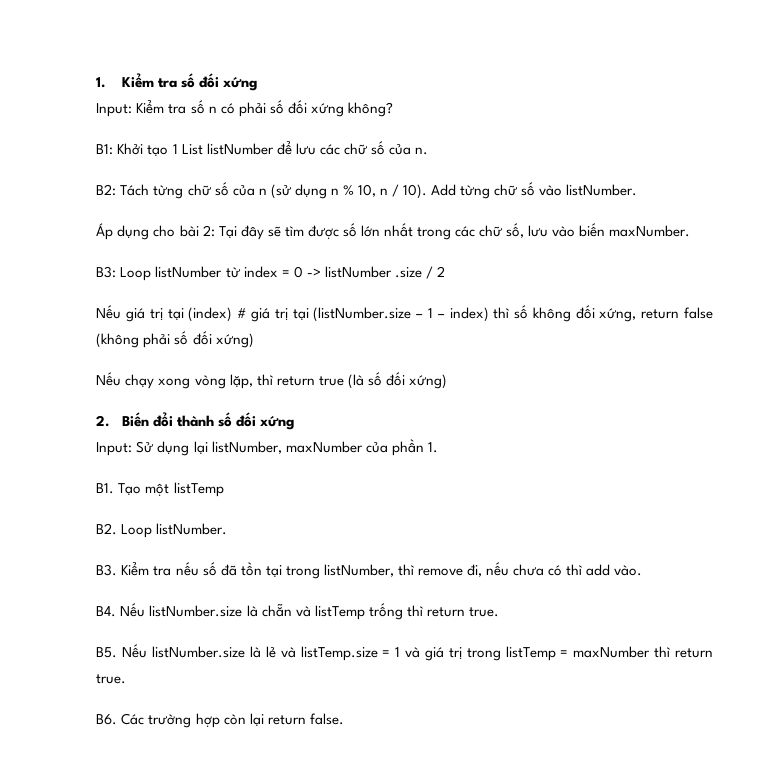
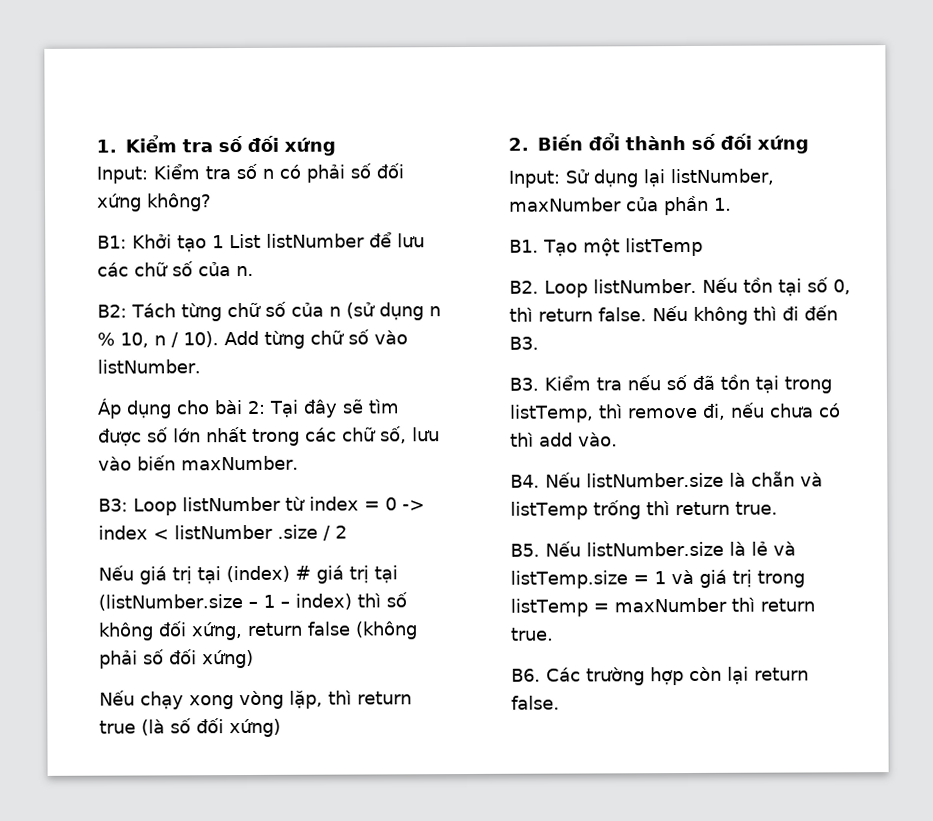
- B3: Loop listNumber từ index = 0 -> listNumber .size / 2
+ B3: Loop listNumber từ index = 0 -> index < listNumber .size / 2
+ Nếu tồn tại số 0, thì return false. Nếu không thì đi đến B3.
- B3. Kiểm tra nếu số đã tồn tại trong listNumber, thì remove đi, nếu chưa có thì add vào.
+ B3. Kiểm tra nếu số đã tồn tại trong listTemp, thì remove đi, nếu chưa có thì add vào.

